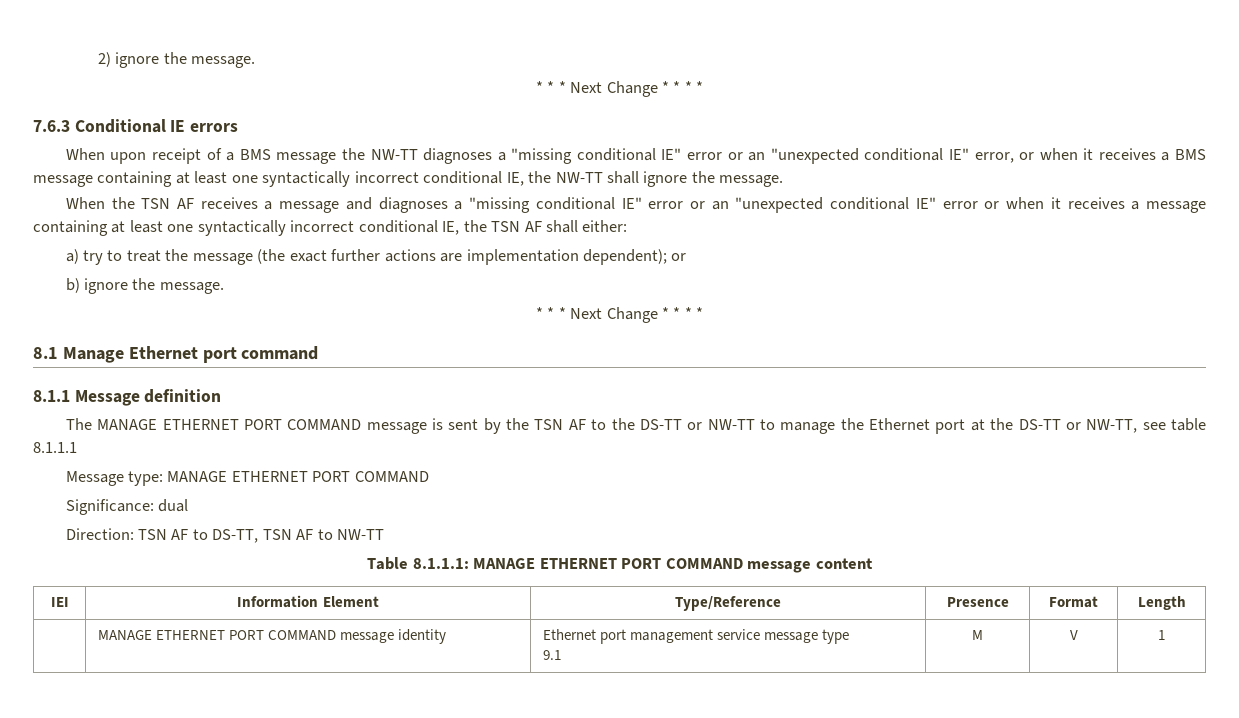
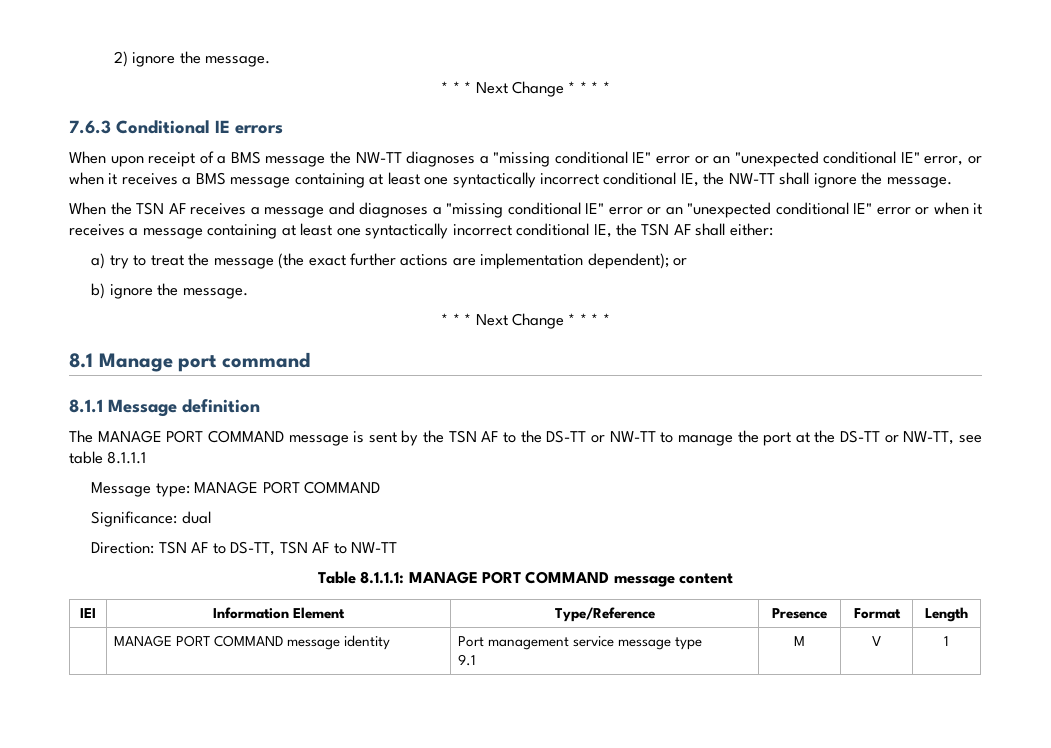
- 8.1 Manage Ethernet port command
+ 8.1 Manage port command
- The MANAGE ETHERNET PORT COMMAND message is sent by the TSN AF to the DS-TT or NW-TT to manage the Ethernet port at the DS-TT or NW-TT, see table 8.1.1.1
+ The MANAGE PORT COMMAND message is sent by the TSN AF to the DS-TT or NW-TT to manage the port at the DS-TT or NW-TT, see table 8.1.1.1
- Message type: MANAGE ETHERNET PORT COMMAND
+ Message type: MANAGE PORT COMMAND
- Table 8.1.1.1: MANAGE ETHERNET PORT COMMAND message content
+ Table 8.1.1.1: MANAGE PORT COMMAND message content
- | MANAGE ETHERNET PORT COMMAND message identity | Ethernet port management service message type
+ | MANAGE PORT COMMAND message identity | Port management service message type

